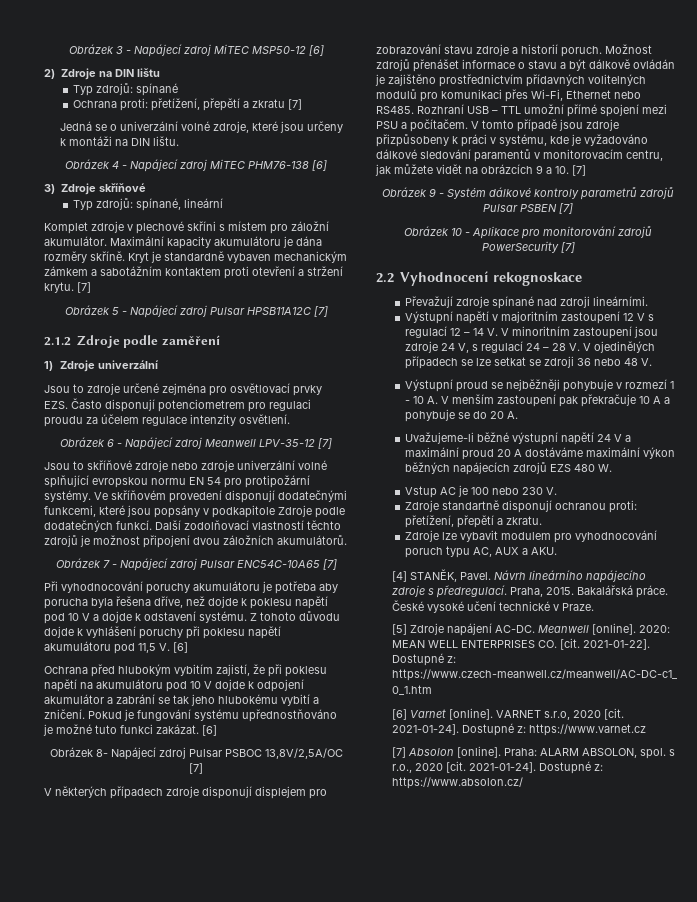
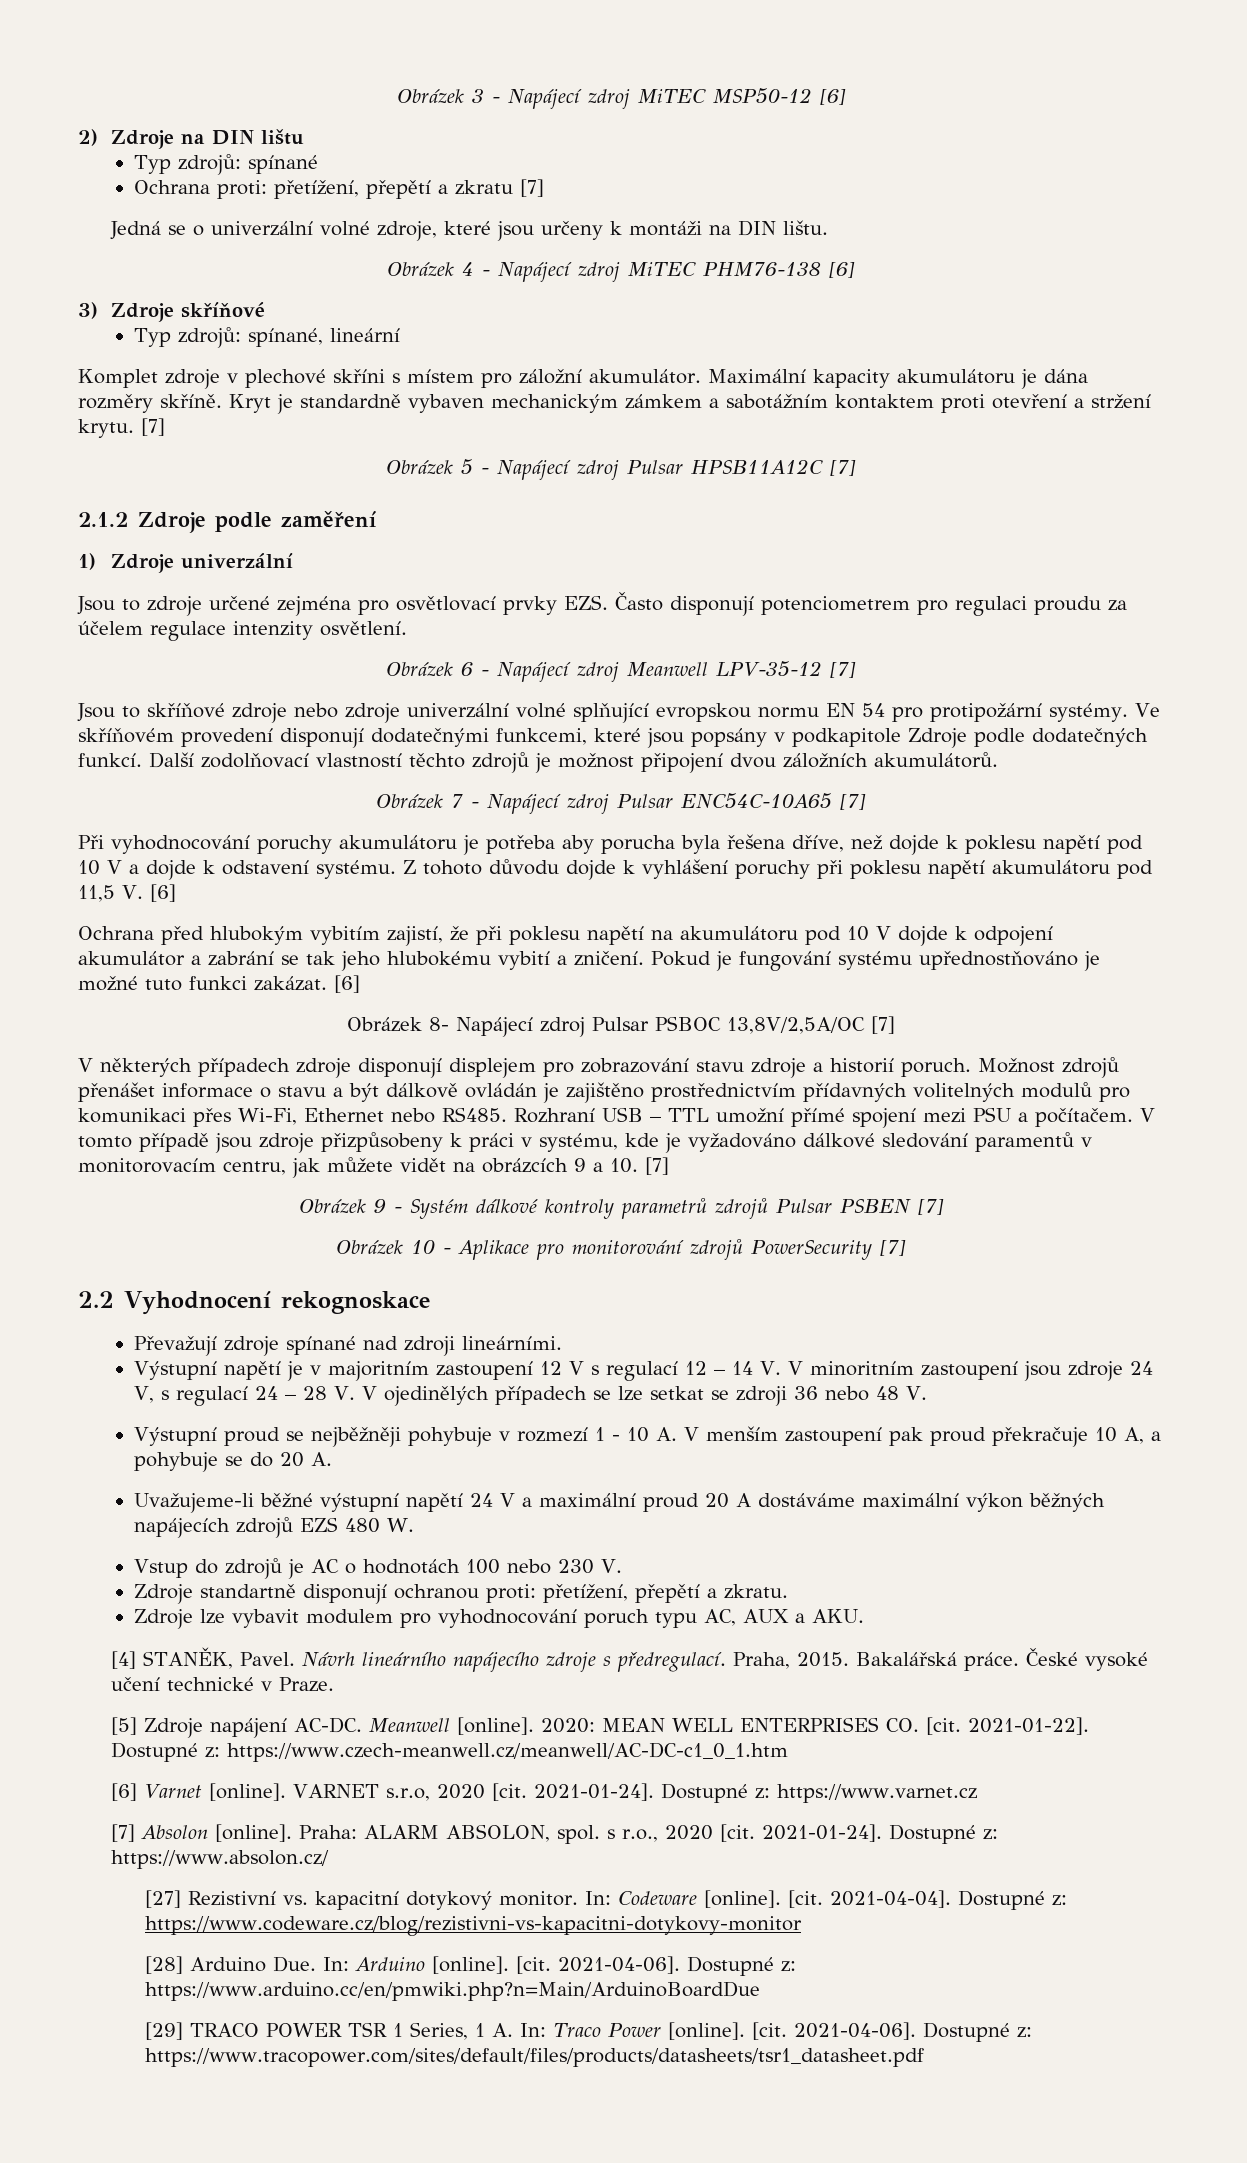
- Výstupní napětí v majoritním zastoupení 12 V s regulací 12 – 14 V. V minoritním zastoupení jsou zdroje 24 V, s regulací 24 – 28 V. V ojedinělých případech se lze setkat se zdroji 36 nebo 48 V.
+ Výstupní napětí je v majoritním zastoupení 12 V s regulací 12 – 14 V. V minoritním zastoupení jsou zdroje 24 V, s regulací 24 – 28 V. V ojedinělých případech se lze setkat se zdroji 36 nebo 48 V.
- Výstupní proud se nejběžněji pohybuje v rozmezí 1 - 10 A. V menším zastoupení pak překračuje 10 A a pohybuje se do 20 A.
+ Výstupní proud se nejběžněji pohybuje v rozmezí 1 - 10 A. V menším zastoupení pak proud překračuje 10 A, a pohybuje se do 20 A.
- Vstup AC je 100 nebo 230 V.
+ Vstup do zdrojů je AC o hodnotách 100 nebo 230 V.
+ [27] Rezistivní vs. kapacitní dotykový monitor. In: Codeware [online]. [cit. 2021-04-04]. Dostupné z: https://www.codeware.cz/blog/rezistivni-vs-kapacitni-dotykovy-monitor
+ [28] Arduino Due. In: Arduino [online]. [cit. 2021-04-06]. Dostupné z: https://www.arduino.cc/en/pmwiki.php?n=Main/ArduinoBoardDue
+ [29] TRACO POWER TSR 1 Series, 1 A. In: Traco Power [online]. [cit. 2021-04-06]. Dostupné z: https://www.tracopower.com/sites/default/files/products/datasheets/tsr1_datasheet.pdf

